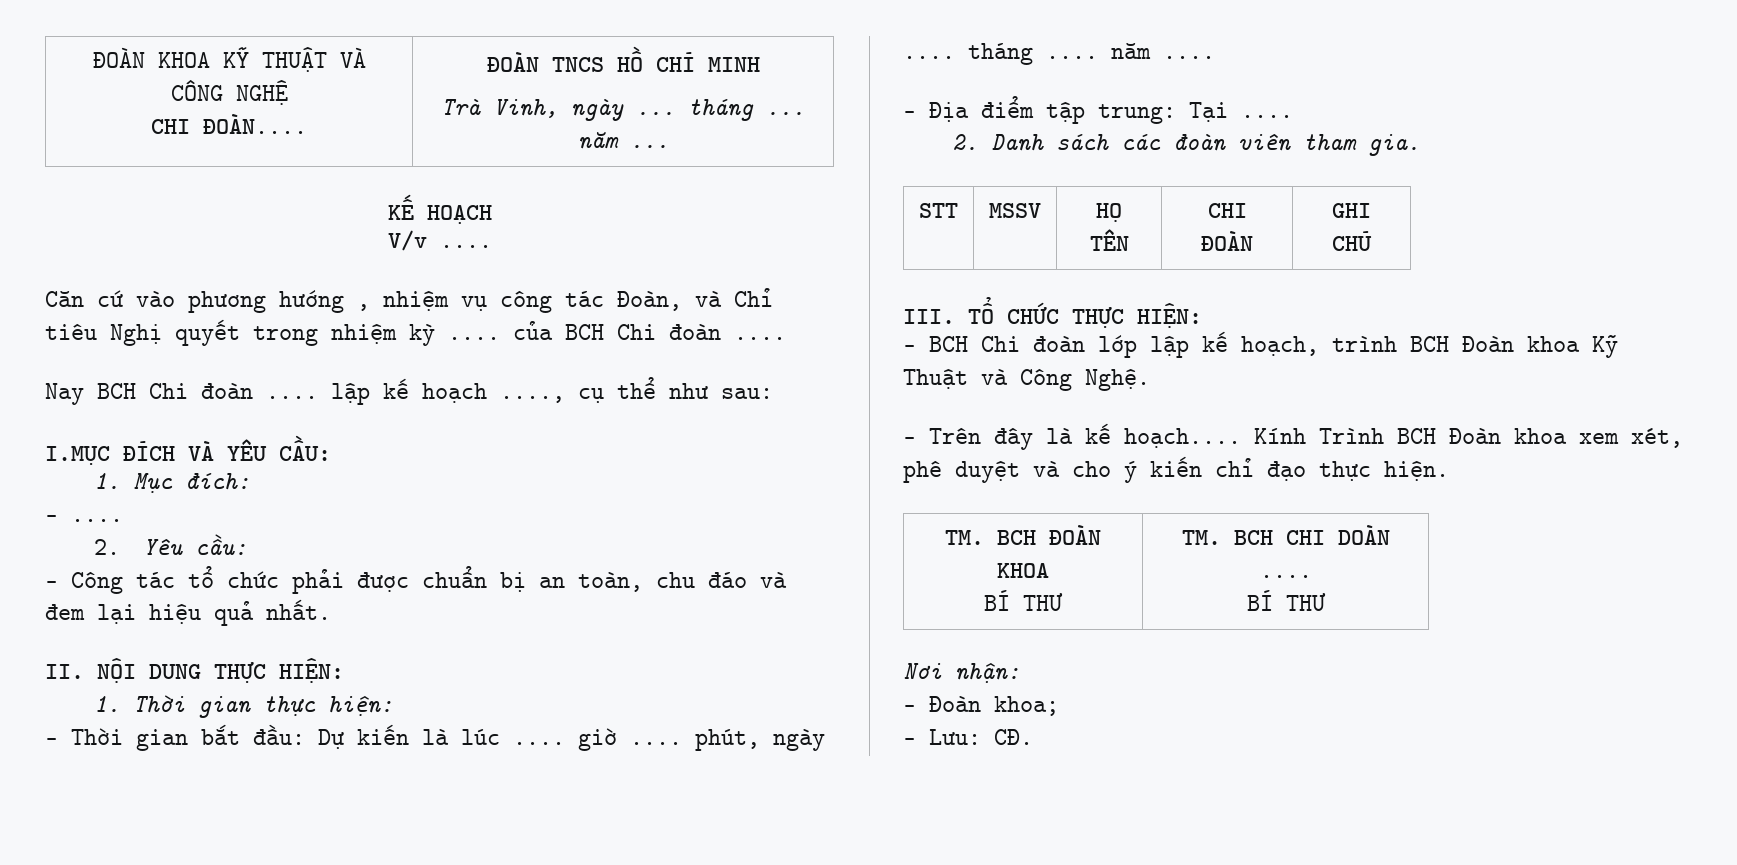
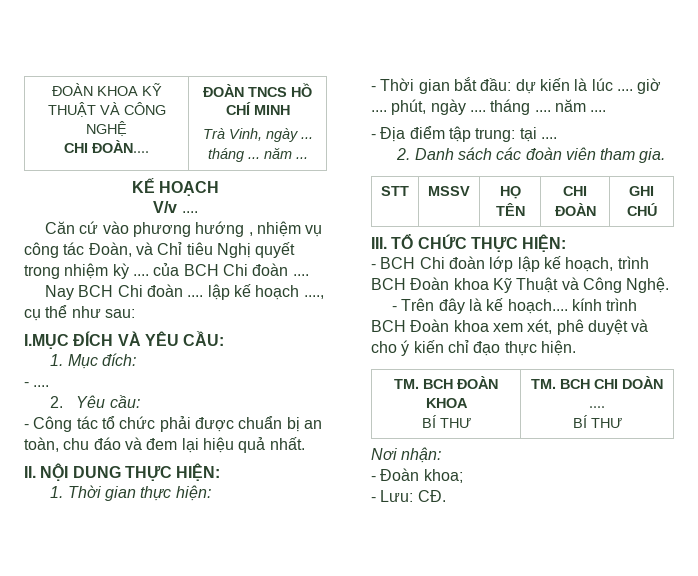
- - Thời gian bắt đầu: Dự kiến là lúc .... giờ .... phút, ngày .... tháng .... năm ....
+ - Thời gian bắt đầu: dự kiến là lúc .... giờ .... phút, ngày .... tháng .... năm ....
- - Địa điểm tập trung: Tại ....
+ - Địa điểm tập trung: tại ....
- - Trên đây là kế hoạch.... Kính Trình BCH Đoàn khoa xem xét, phê duyệt và cho ý kiến chỉ đạo thực hiện.
+ - Trên đây là kế hoạch.... kính trình BCH Đoàn khoa xem xét, phê duyệt và cho ý kiến chỉ đạo thực hiện.

